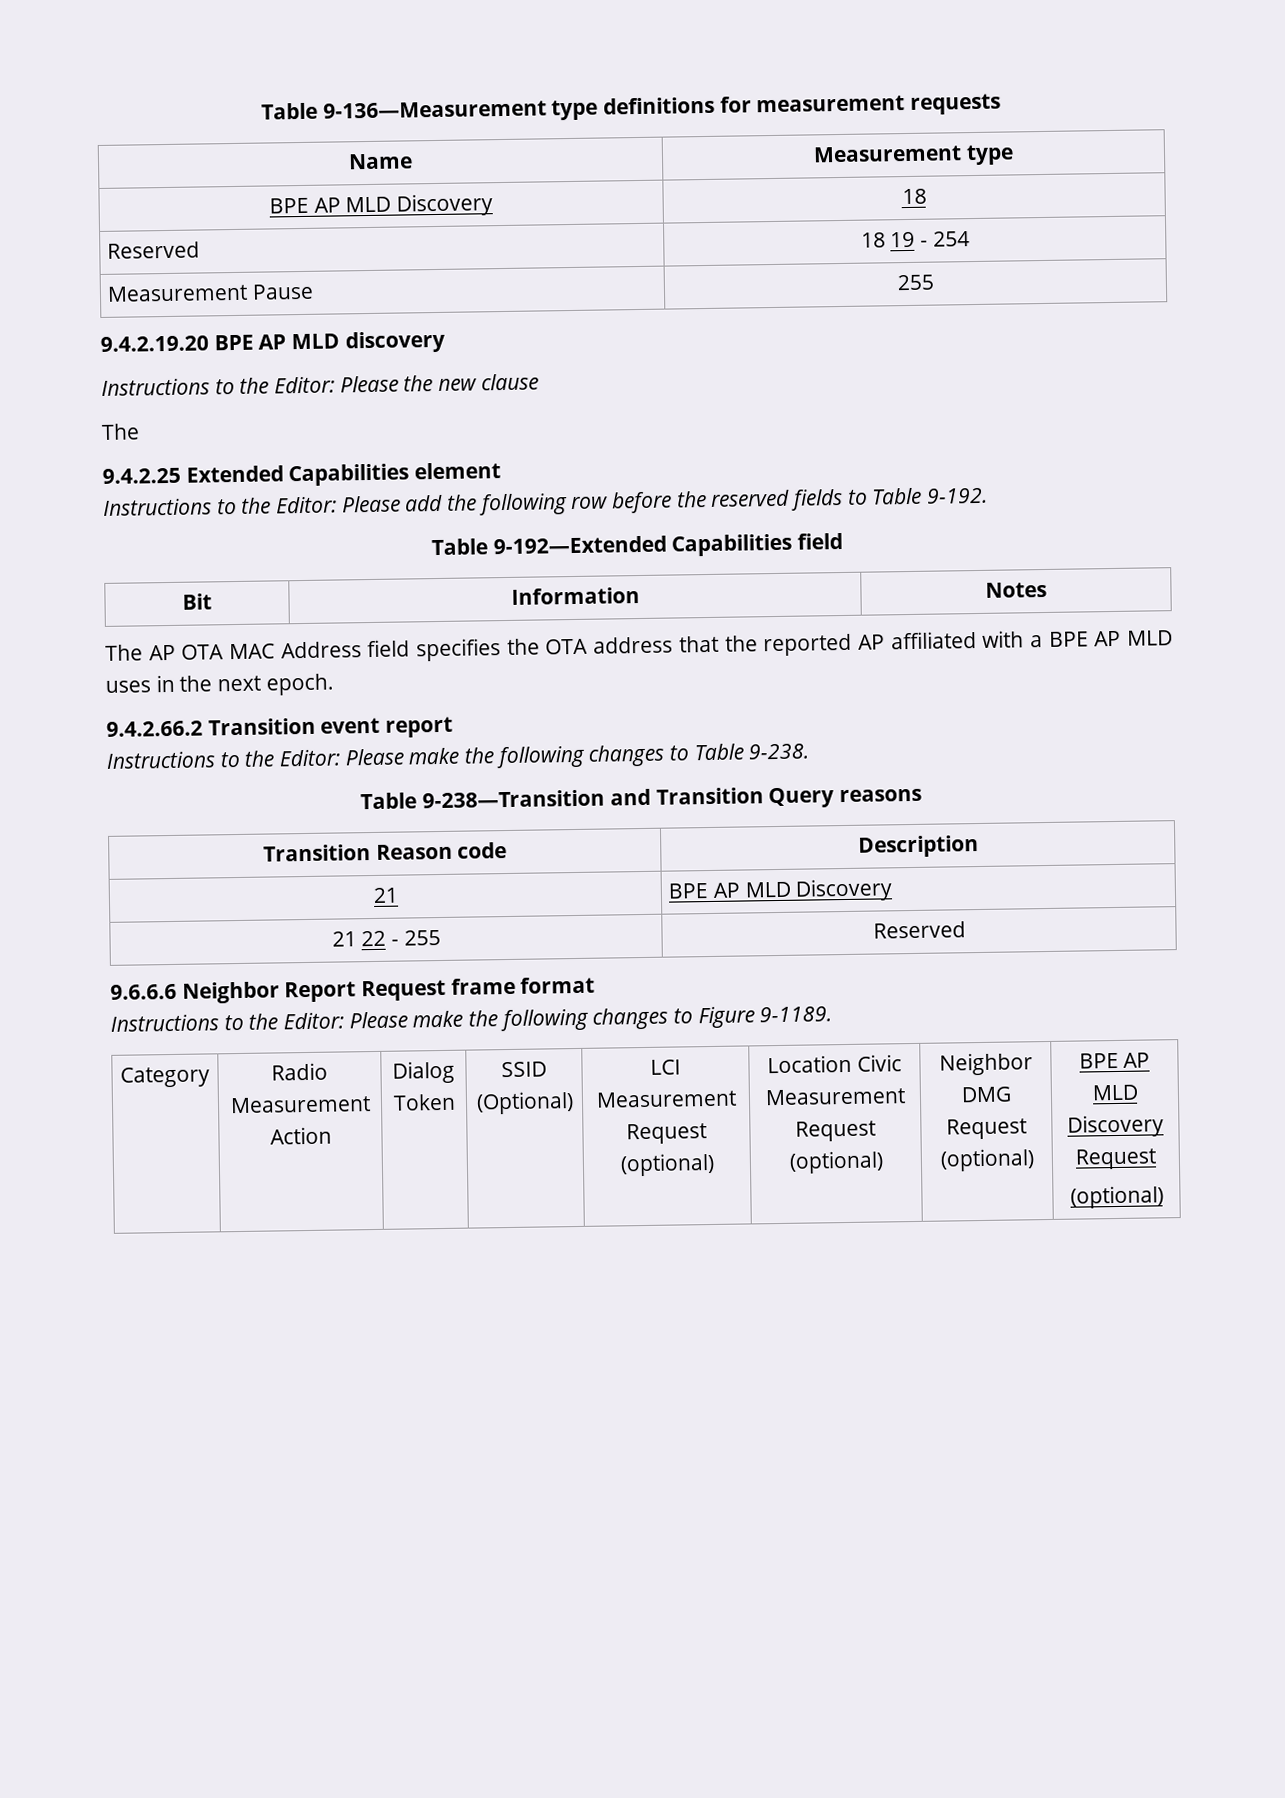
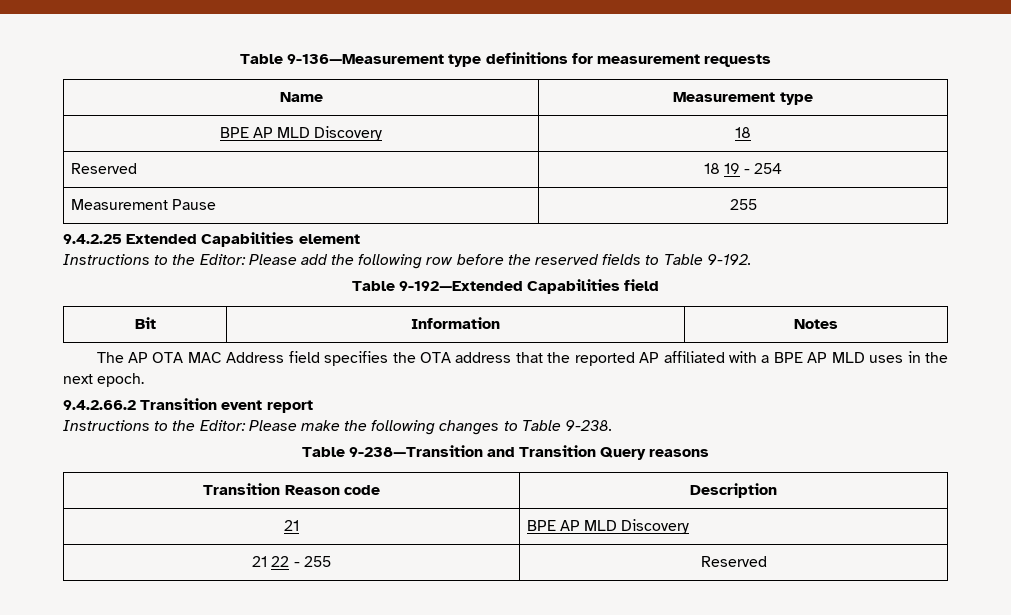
- 9.4.2.19.20 BPE AP MLD discovery
- Instructions to the Editor: Please the new clause
- The
- 9.6.6.6 Neighbor Report Request frame format
- Instructions to the Editor: Please make the following changes to Figure 9-1189.
- Category | Radio Measurement Action | Dialog Token | SSID (Optional) | LCI Measurement Request (optional) | Location Civic Measurement Request (optional) | Neighbor DMG Request (optional) | BPE AP MLD Discovery Request
- (optional)

